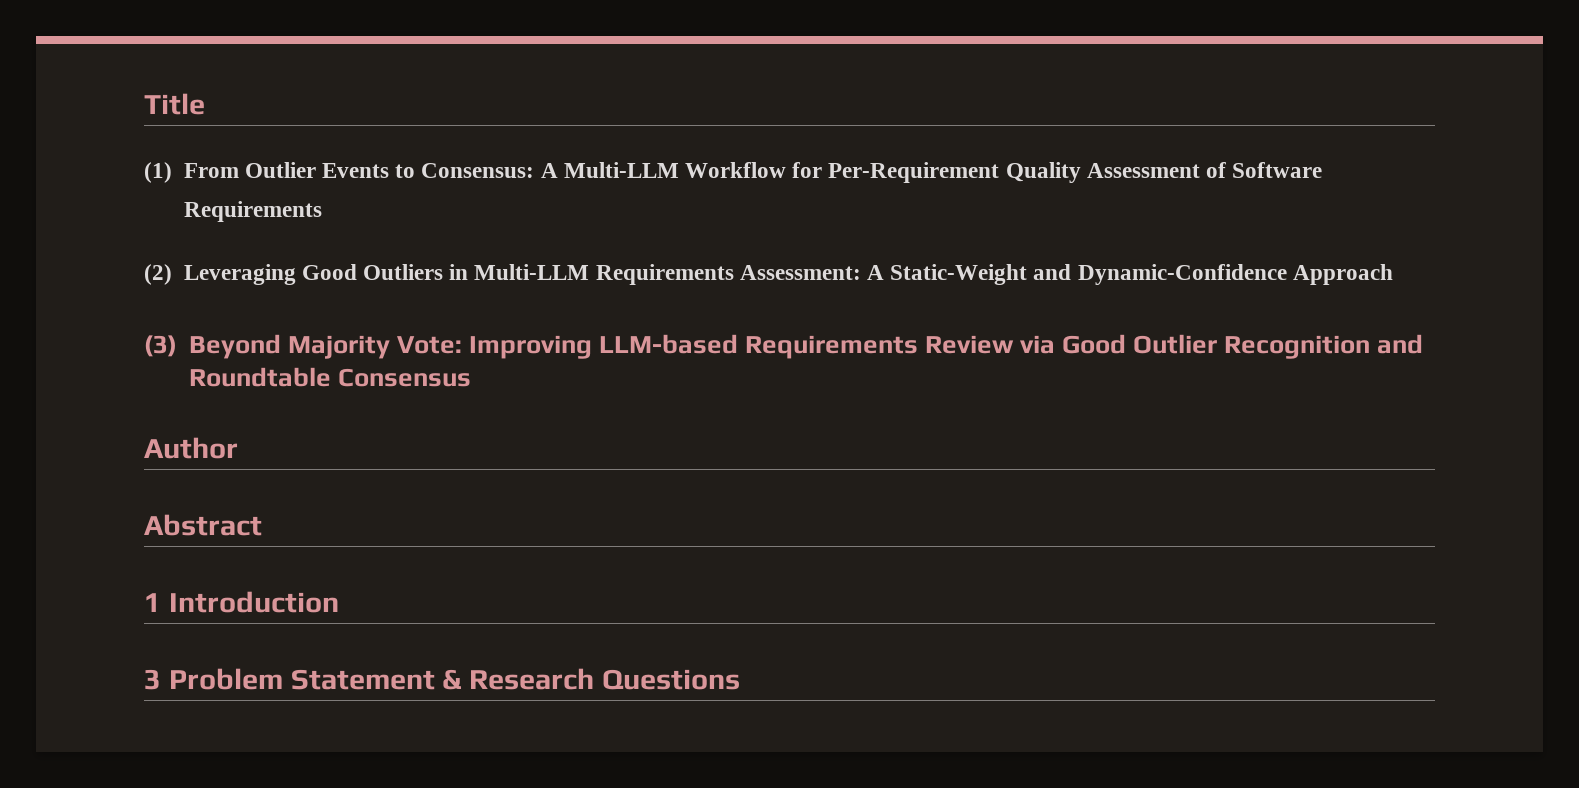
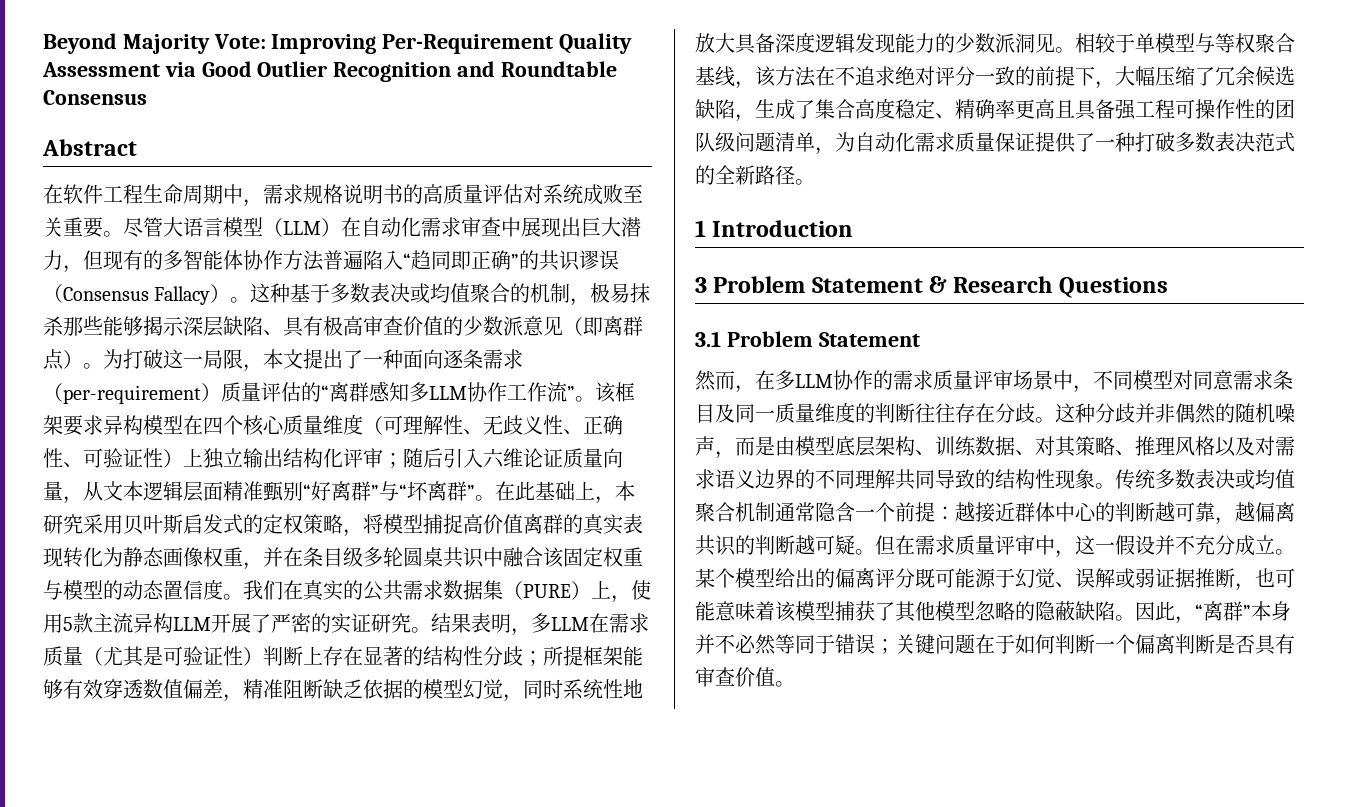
- Title
- (1) From Outlier Events to Consensus: A Multi-LLM Workflow for Per-Requirement Quality Assessment of Software Requirements
- (2) Leveraging Good Outliers in Multi-LLM Requirements Assessment: A Static-Weight and Dynamic-Confidence Approach
- (3) Beyond Majority Vote: Improving LLM-based Requirements Review via Good Outlier Recognition and Roundtable Consensus
+ Beyond Majority Vote: Improving Per-Requirement Quality Assessment via Good Outlier Recognition and Roundtable Consensus
- Author
  Abstract
+ 在软件工程生命周期中，需求规格说明书的高质量评估对系统成败至关重要。尽管大语言模型（LLM）在自动化需求审查中展现出巨大潜力，但现有的多智能体协作方法普遍陷入“趋同即正确”的共识谬误（Consensus Fallacy）。这种基于多数表决或均值聚合的机制，极易抹杀那些能够揭示深层缺陷、具有极高审查价值的少数派意见（即离群点）。为打破这一局限，本文提出了一种面向逐条需求（per-requirement）质量评估的“离群感知多LLM协作工作流”。该框架要求异构模型在四个核心质量维度（可理解性、无歧义性、正确性、可验证性）上独立输出结构化评审；随后引入六维论证质量向量，从文本逻辑层面精准甄别“好离群”与“坏离群”。在此基础上，本研究采用贝叶斯启发式的定权策略，将模型捕捉高价值离群的真实表现转化为静态画像权重，并在条目级多轮圆桌共识中融合该固定权重与模型的动态置信度。我们在真实的公共需求数据集（PURE）上，使用5款主流异构LLM开展了严密的实证研究。结果表明，多LLM在需求质量（尤其是可验证性）判断上存在显著的结构性分歧；所提框架能够有效穿透数值偏差，精准阻断缺乏依据的模型幻觉，同时系统性地放大具备深度逻辑发现能力的少数派洞见。相较于单模型与等权聚合基线，该方法在不追求绝对评分一致的前提下，大幅压缩了冗余候选缺陷，生成了集合高度稳定、精确率更高且具备强工程可操作性的团队级问题清单，为自动化需求质量保证提供了一种打破多数表决范式的全新路径。
+ 3.1 Problem Statement
+ 然而，在多LLM协作的需求质量评审场景中，不同模型对同意需求条目及同一质量维度的判断往往存在分歧。这种分歧并非偶然的随机噪声，而是由模型底层架构、训练数据、对其策略、推理风格以及对需求语义边界的不同理解共同导致的结构性现象。传统多数表决或均值聚合机制通常隐含一个前提：越接近群体中心的判断越可靠，越偏离共识的判断越可疑。但在需求质量评审中，这一假设并不充分成立。某个模型给出的偏离评分既可能源于幻觉、误解或弱证据推断，也可能意味着该模型捕获了其他模型忽略的隐蔽缺陷。因此，“离群”本身并不必然等同于错误；关键问题在于如何判断一个偏离判断是否具有审查价值。

